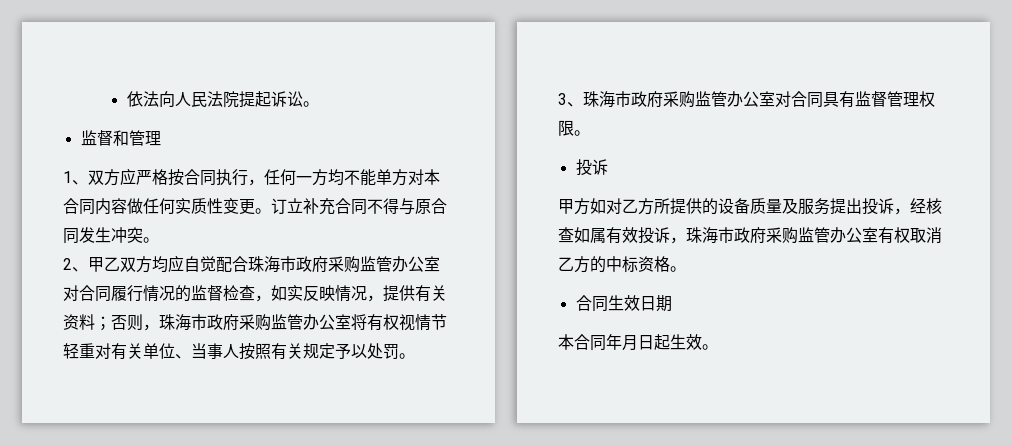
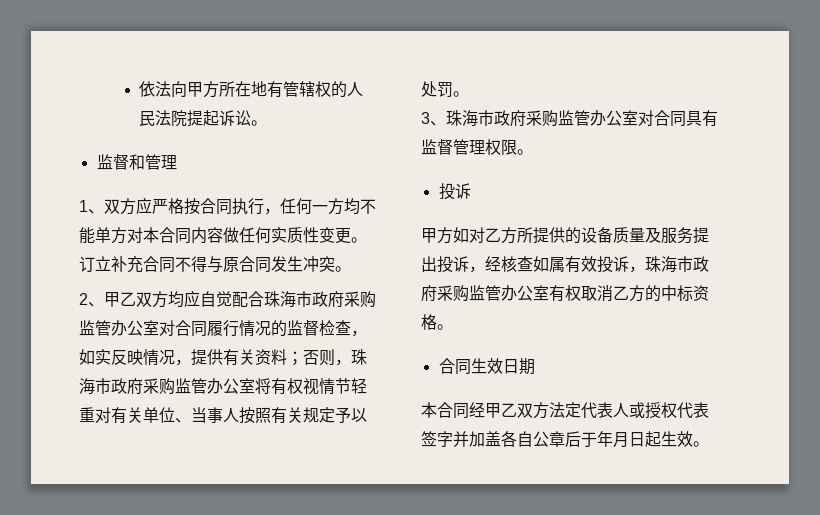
- 依法向人民法院提起诉讼。
+ 依法向甲方所在地有管辖权的人民法院提起诉讼。
- 本合同年月日起生效。
+ 本合同经甲乙双方法定代表人或授权代表签字并加盖各自公章后于年月日起生效。

